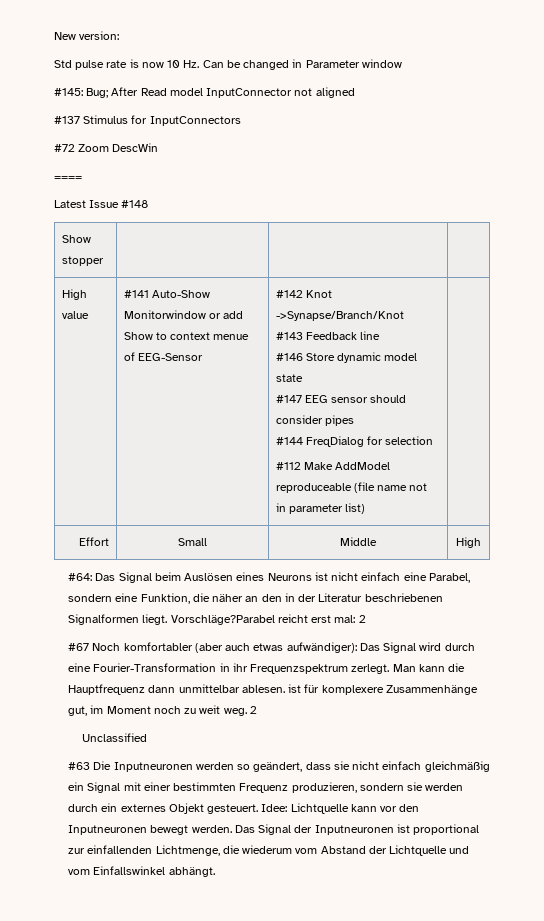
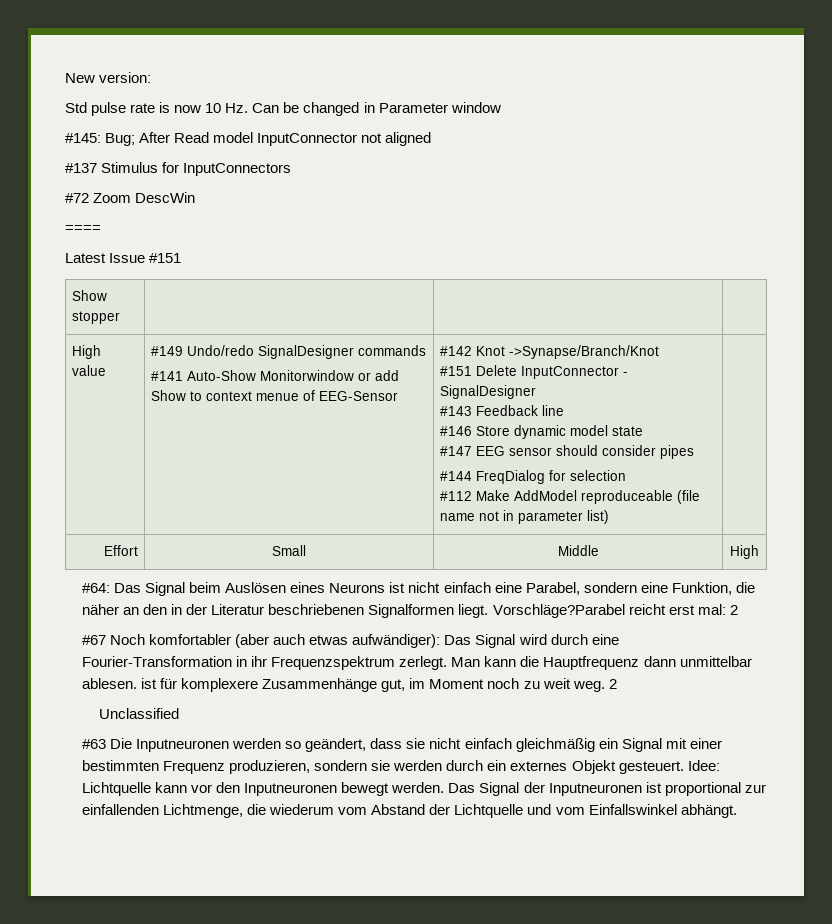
- Latest Issue #148
+ Latest Issue #151
+ #149 Undo/redo SignalDesigner commands
+ #151 Delete InputConnector - SignalDesigner

